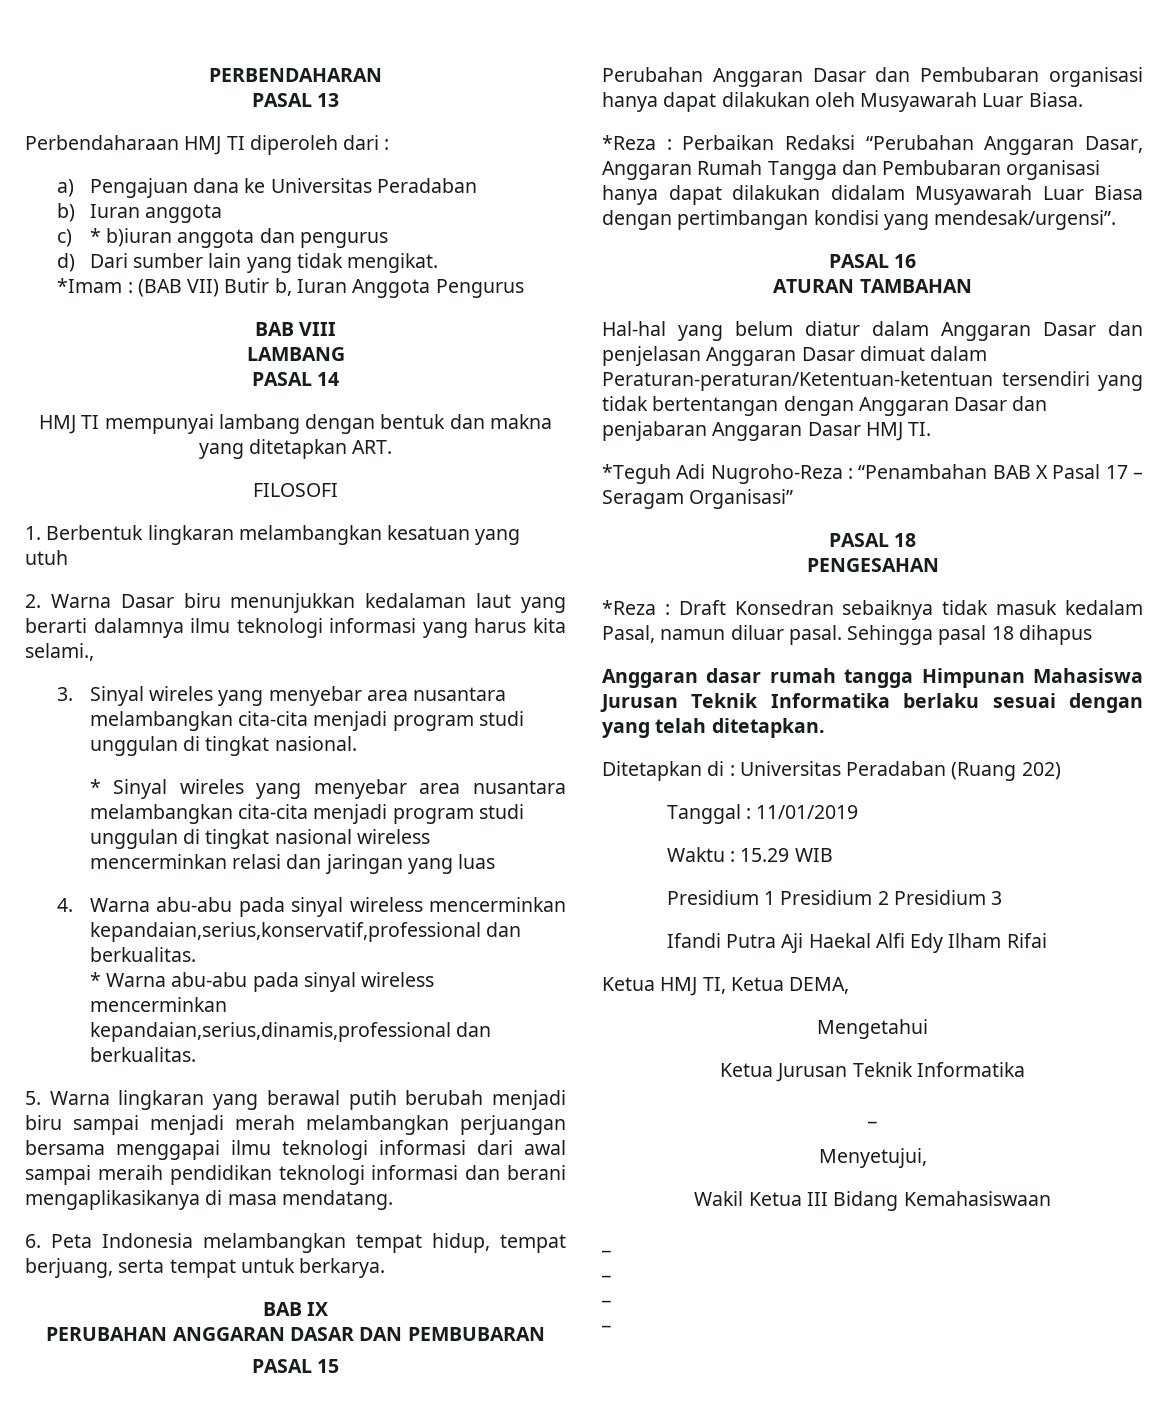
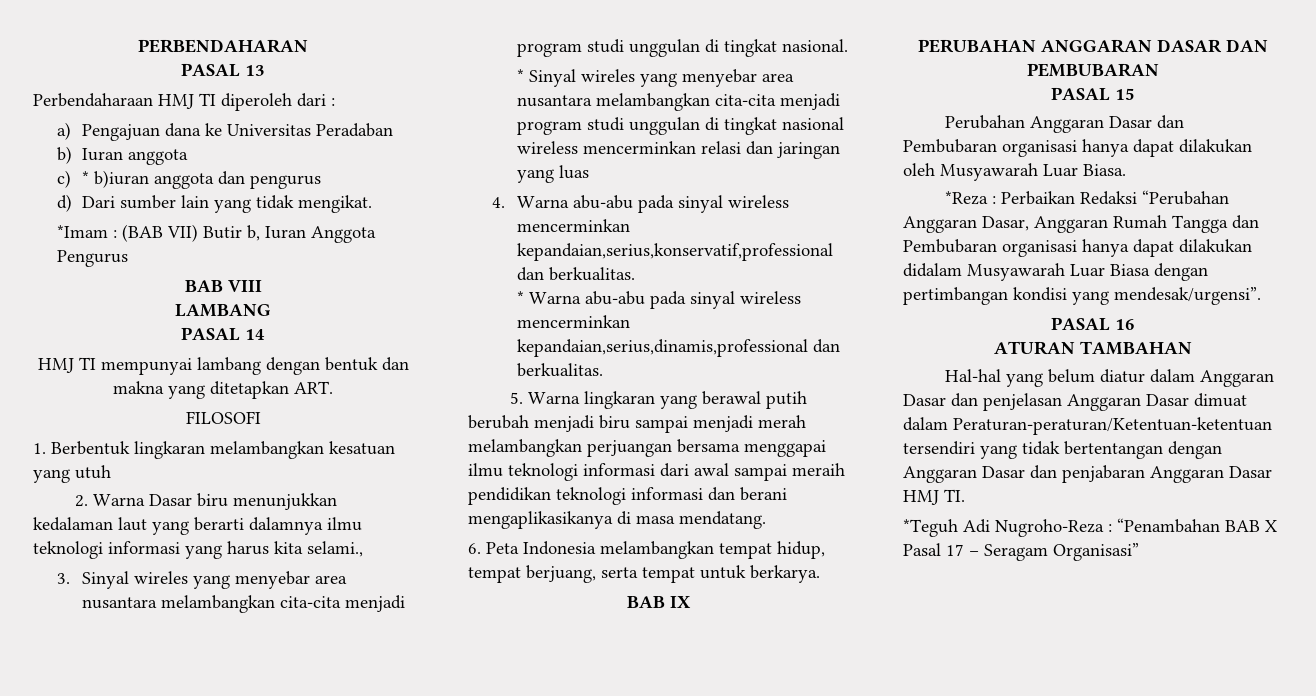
- PASAL 18
- PENGESAHAN
- *Reza : Draft Konsedran sebaiknya tidak masuk kedalam Pasal, namun diluar pasal. Sehingga pasal 18 dihapus
- Anggaran dasar rumah tangga Himpunan Mahasiswa Jurusan Teknik Informatika berlaku sesuai dengan yang telah ditetapkan.
- Ditetapkan di : Universitas Peradaban (Ruang 202)
- Tanggal : 11/01/2019
- Waktu : 15.29 WIB
- Presidium 1 Presidium 2 Presidium 3
- Ifandi Putra Aji Haekal Alfi Edy Ilham Rifai
- Ketua HMJ TI, Ketua DEMA,
- Mengetahui
- Ketua Jurusan Teknik Informatika
- _
- Menyetujui,
- Wakil Ketua III Bidang Kemahasiswaan
- _
- _
- _
- _

